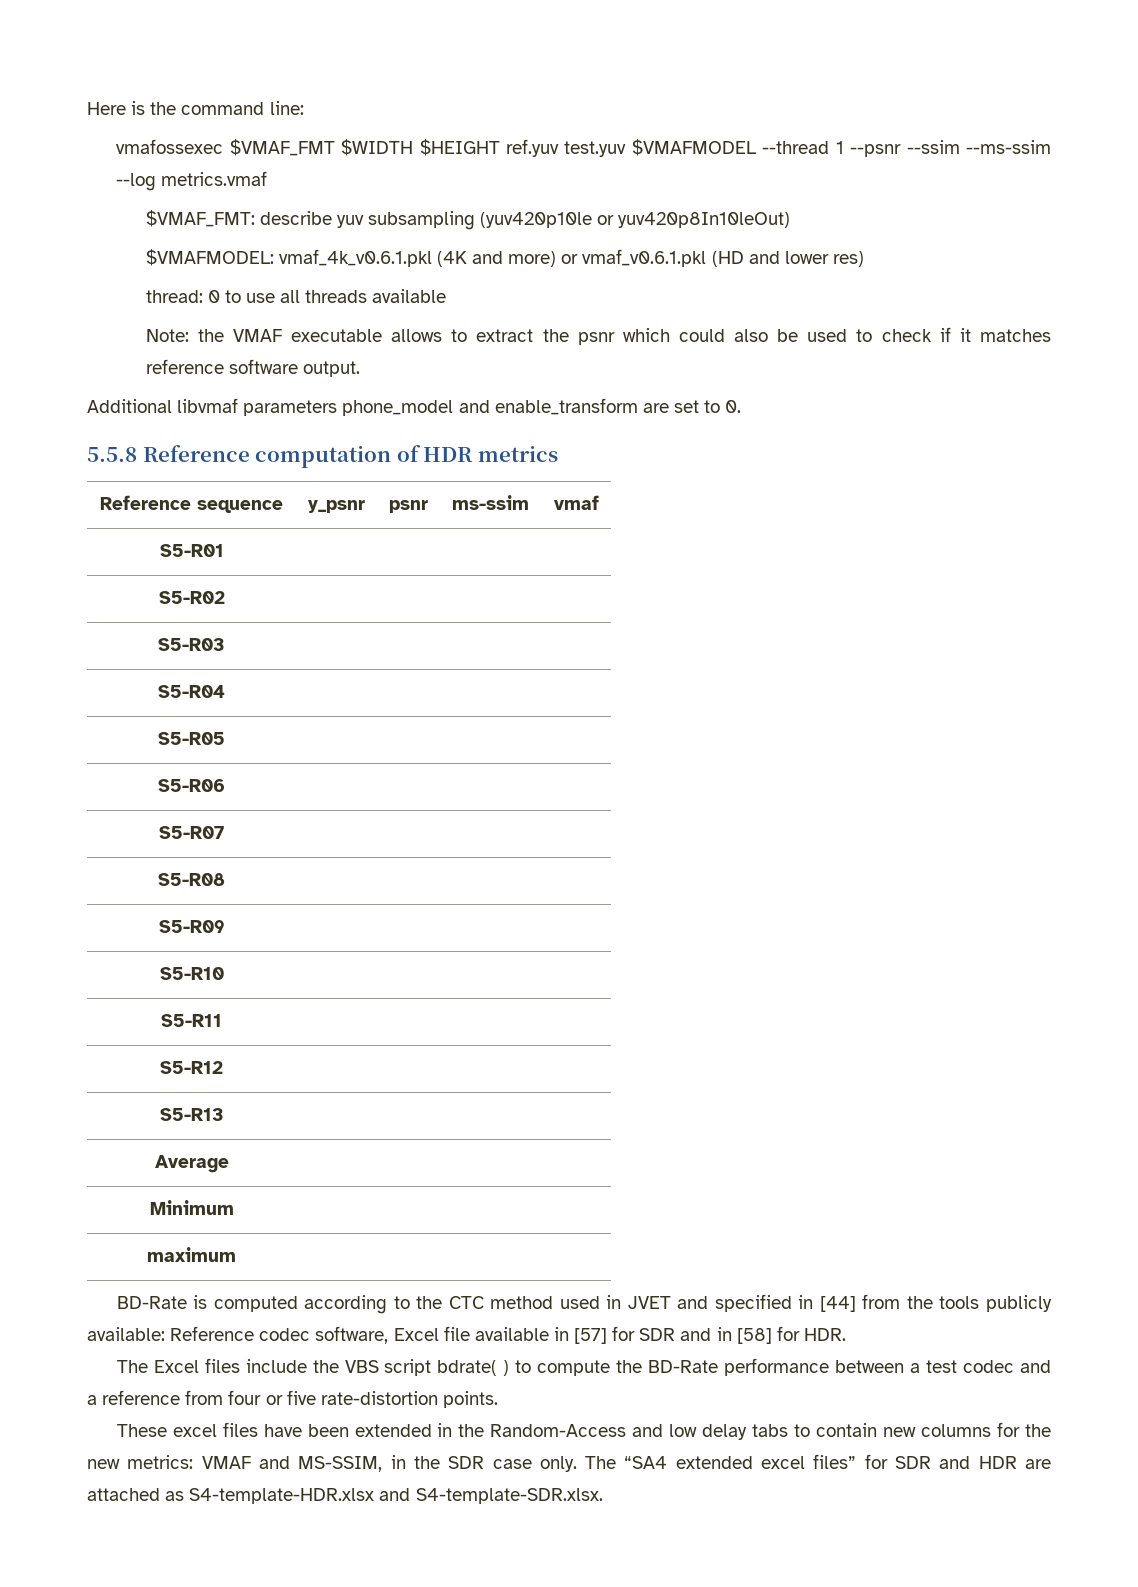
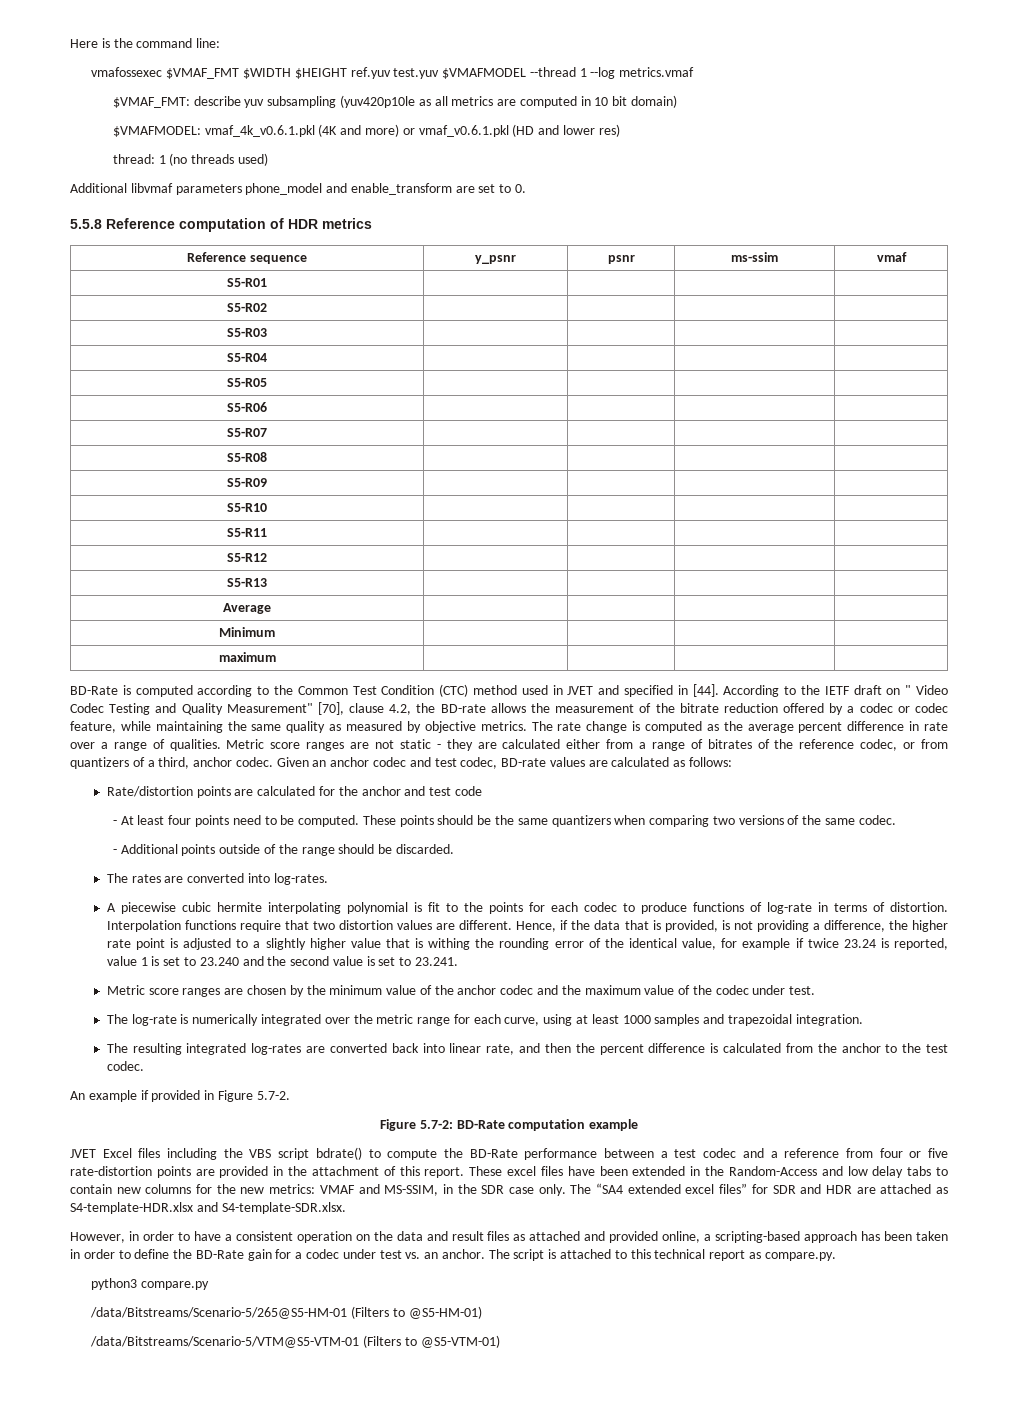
- vmafossexec $VMAF_FMT $WIDTH $HEIGHT ref.yuv test.yuv $VMAFMODEL --thread 1 --psnr --ssim --ms-ssim --log metrics.vmaf
+ vmafossexec $VMAF_FMT $WIDTH $HEIGHT ref.yuv test.yuv $VMAFMODEL --thread 1 --log metrics.vmaf
- $VMAF_FMT: describe yuv subsampling (yuv420p10le or yuv420p8In10leOut)
+ $VMAF_FMT: describe yuv subsampling (yuv420p10le as all metrics are computed in 10 bit domain)
- thread: 0 to use all threads available
- Note: the VMAF executable allows to extract the psnr which could also be used to check if it matches reference software output.
+ thread: 1 (no threads used)
- BD-Rate is computed according to the CTC method used in JVET and specified in [44] from the tools publicly available: Reference codec software, Excel file available in [57] for SDR and in [58] for HDR.
- The Excel files include the VBS script bdrate( ) to compute the BD-Rate performance between a test codec and a reference from four or five rate-distortion points.
- These excel files have been extended in the Random-Access and low delay tabs to contain new columns for the new metrics:
+ BD-Rate is computed according to the Common Test Condition (CTC) method used in JVET and specified in [44]. According to the IETF draft on " Video Codec Testing and Quality Measurement" [70], clause 4.2, the BD-rate allows the measurement of the bitrate reduction offered by a codec or codec feature, while maintaining the same quality as measured by objective metrics. The rate change is computed as the average percent difference in rate over a range of qualities. Metric score ranges are not static - they are calculated either from a range of bitrates of the reference codec, or from quantizers of a third, anchor codec. Given an anchor codec and test codec, BD-rate values are calculated as follows:
+ Rate/distortion points are calculated for the anchor and test code
+ - At least four points need to be computed. These points should be the same quantizers when comparing two versions of the same codec.
+ - Additional points outside of the range should be discarded.
+ The rates are converted into log-rates.
+ A piecewise cubic hermite interpolating polynomial is fit to the points for each codec to produce functions of log-rate in terms of distortion. Interpolation functions require that two distortion values are different. Hence, if the data that is provided, is not providing a difference, the higher rate point is adjusted to a slightly higher value that is withing the rounding error of the identical value, for example if twice 23.24 is reported, value 1 is set to 23.240 and the second value is set to 23.241.
+ Metric score ranges are chosen by the minimum value of the anchor codec and the maximum value of the codec under test.
+ The log-rate is numerically integrated over the metric range for each curve, using at least 1000 samples and trapezoidal integration.
+ The resulting integrated log-rates are converted back into linear rate, and then the percent difference is calculated from the anchor to the test codec.
+ An example if provided in Figure 5.7-2.
+ Figure 5.7-2: BD-Rate computation example
+ JVET Excel files including the VBS script bdrate() to compute the BD-Rate performance between a test codec and a reference from four or five rate-distortion points are provided in the attachment of this report. These excel files have been extended in the Random-Access and low delay tabs to contain new columns for the new metrics:
+ However, in order to have a consistent operation on the data and result files as attached and provided online, a scripting-based approach has been taken in order to define the BD-Rate gain for a codec under test vs. an anchor. The script is attached to this technical report as compare.py.
+ python3 compare.py
+ /data/Bitstreams/Scenario-5/265@S5-HM-01 (Filters to @S5-HM-01)
+ /data/Bitstreams/Scenario-5/VTM@S5-VTM-01 (Filters to @S5-VTM-01)

